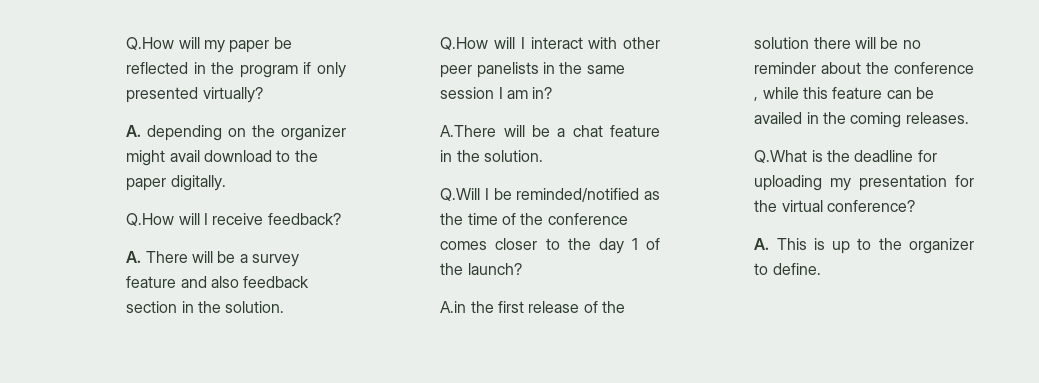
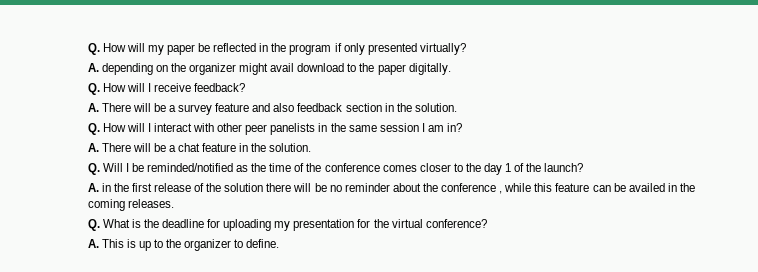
- Q.How will my paper be reflected in the program if only presented virtually?
+ Q. How will my paper be reflected in the program if only presented virtually?
- Q.How will I receive feedback?
+ Q. How will I receive feedback?
- Q.How will I interact with other peer panelists in the same session I am in?
+ Q. How will I interact with other peer panelists in the same session I am in?
- A.There will be a chat feature in the solution.
+ A. There will be a chat feature in the solution.
- Q.Will I be reminded/notified as the time of the conference comes closer to the day 1 of the launch?
+ Q. Will I be reminded/notified as the time of the conference comes closer to the day 1 of the launch?
- A.in the first release of the solution there will be no reminder about the conference , while this feature can be availed in the coming releases.
+ A. in the first release of the solution there will be no reminder about the conference , while this feature can be availed in the coming releases.
- Q.What is the deadline for uploading my presentation for the virtual conference?
+ Q. What is the deadline for uploading my presentation for the virtual conference?

